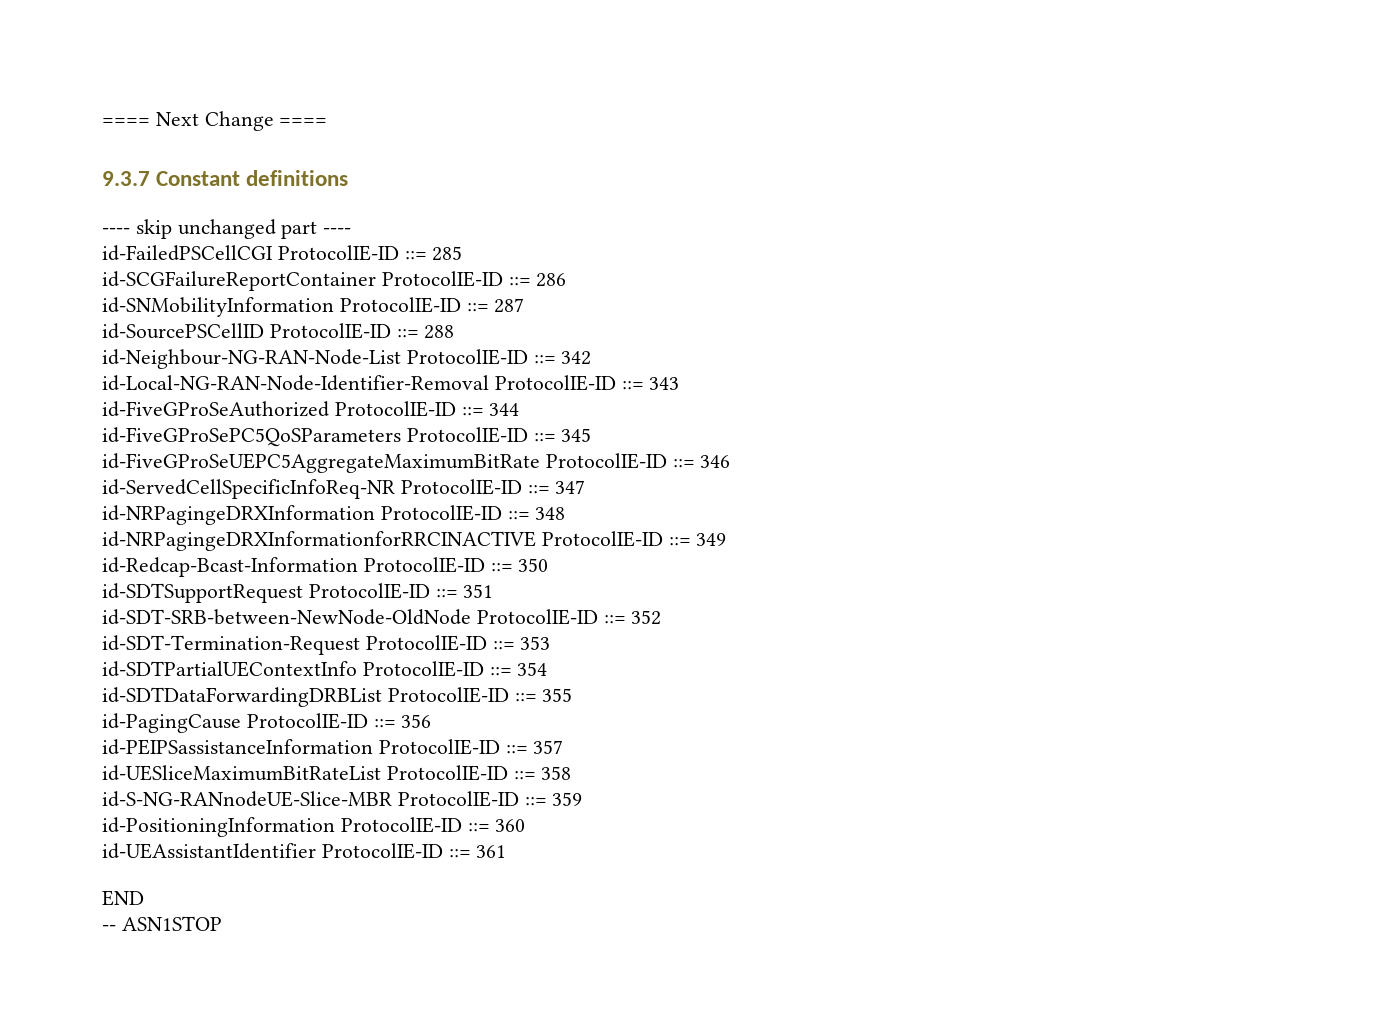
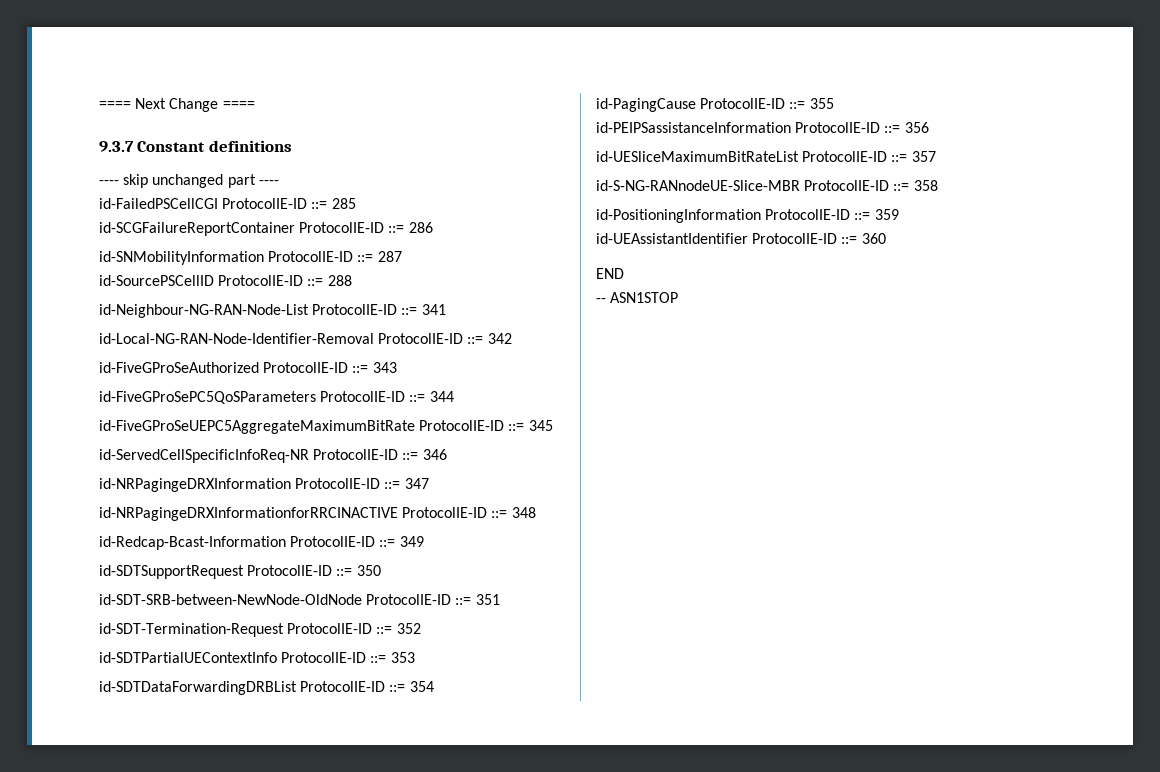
- id-Neighbour-NG-RAN-Node-List ProtocolIE-ID ::= 342
+ id-Neighbour-NG-RAN-Node-List ProtocolIE-ID ::= 341
- id-Local-NG-RAN-Node-Identifier-Removal ProtocolIE-ID ::= 343
+ id-Local-NG-RAN-Node-Identifier-Removal ProtocolIE-ID ::= 342
- id-FiveGProSeAuthorized ProtocolIE-ID ::= 344
+ id-FiveGProSeAuthorized ProtocolIE-ID ::= 343
- id-FiveGProSePC5QoSParameters ProtocolIE-ID ::= 345
+ id-FiveGProSePC5QoSParameters ProtocolIE-ID ::= 344
- id-FiveGProSeUEPC5AggregateMaximumBitRate ProtocolIE-ID ::= 346
+ id-FiveGProSeUEPC5AggregateMaximumBitRate ProtocolIE-ID ::= 345
- id-ServedCellSpecificInfoReq-NR ProtocolIE-ID ::= 347
+ id-ServedCellSpecificInfoReq-NR ProtocolIE-ID ::= 346
- id-NRPagingeDRXInformation ProtocolIE-ID ::= 348
+ id-NRPagingeDRXInformation ProtocolIE-ID ::= 347
- id-NRPagingeDRXInformationforRRCINACTIVE ProtocolIE-ID ::= 349
+ id-NRPagingeDRXInformationforRRCINACTIVE ProtocolIE-ID ::= 348
- id-Redcap-Bcast-Information ProtocolIE-ID ::= 350
+ id-Redcap-Bcast-Information ProtocolIE-ID ::= 349
- id-SDTSupportRequest ProtocolIE-ID ::= 351
+ id-SDTSupportRequest ProtocolIE-ID ::= 350
- id-SDT-SRB-between-NewNode-OldNode ProtocolIE-ID ::= 352
+ id-SDT-SRB-between-NewNode-OldNode ProtocolIE-ID ::= 351
- id-SDT-Termination-Request ProtocolIE-ID ::= 353
+ id-SDT-Termination-Request ProtocolIE-ID ::= 352
- id-SDTPartialUEContextInfo ProtocolIE-ID ::= 354
+ id-SDTPartialUEContextInfo ProtocolIE-ID ::= 353
- id-SDTDataForwardingDRBList ProtocolIE-ID ::= 355
+ id-SDTDataForwardingDRBList ProtocolIE-ID ::= 354
- id-PagingCause ProtocolIE-ID ::= 356
+ id-PagingCause ProtocolIE-ID ::= 355
- id-PEIPSassistanceInformation ProtocolIE-ID ::= 357
+ id-PEIPSassistanceInformation ProtocolIE-ID ::= 356
- id-UESliceMaximumBitRateList ProtocolIE-ID ::= 358
+ id-UESliceMaximumBitRateList ProtocolIE-ID ::= 357
- id-S-NG-RANnodeUE-Slice-MBR ProtocolIE-ID ::= 359
+ id-S-NG-RANnodeUE-Slice-MBR ProtocolIE-ID ::= 358
- id-PositioningInformation ProtocolIE-ID ::= 360
+ id-PositioningInformation ProtocolIE-ID ::= 359
- id-UEAssistantIdentifier ProtocolIE-ID ::= 361
+ id-UEAssistantIdentifier ProtocolIE-ID ::= 360

